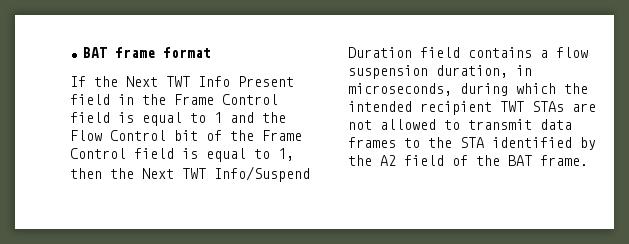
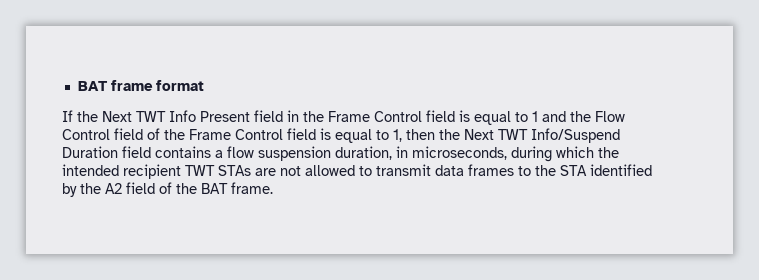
- If the Next TWT Info Present field in the Frame Control field is equal to 1 and the Flow Control bit of the Frame Control field is equal to 1, then the Next TWT Info/Suspend Duration field contains a flow suspension duration, in microseconds, during which the intended recipient TWT STAs are not allowed to transmit data frames to the STA identified by the A2 field of the BAT frame.
+ If the Next TWT Info Present field in the Frame Control field is equal to 1 and the Flow Control field of the Frame Control field is equal to 1, then the Next TWT Info/Suspend Duration field contains a flow suspension duration, in microseconds, during which the intended recipient TWT STAs are not allowed to transmit data frames to the STA identified by the A2 field of the BAT frame.

